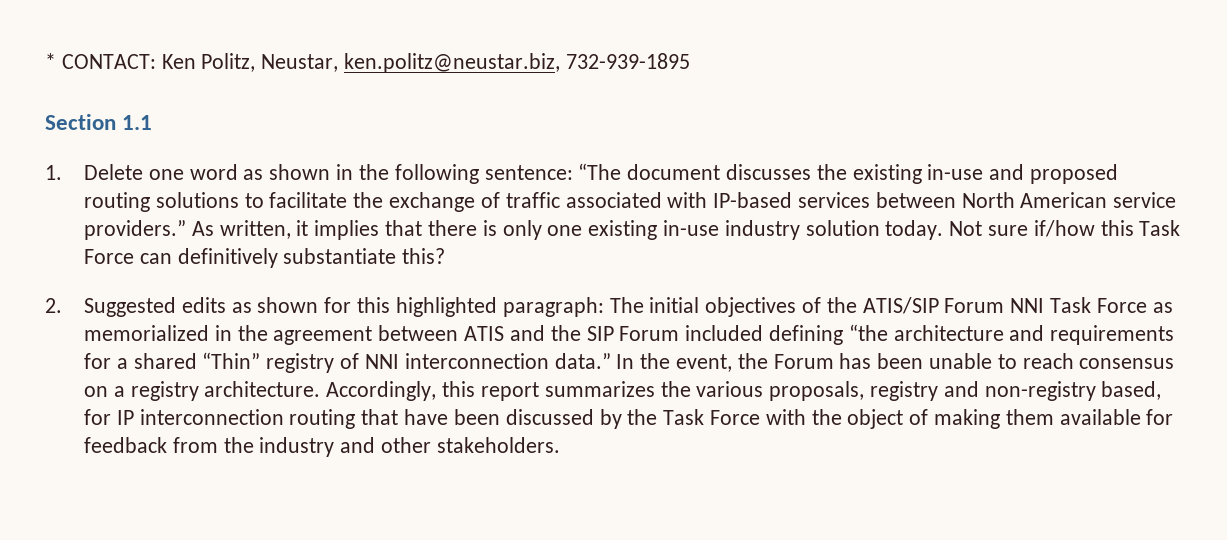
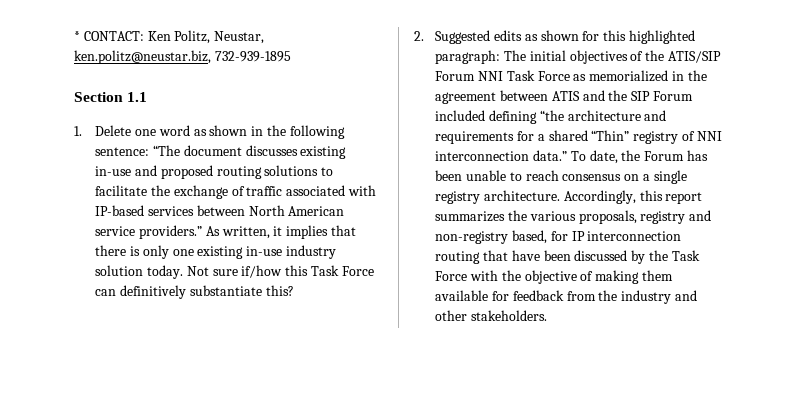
- 1. Delete one word as shown in the following sentence: “The document discusses the existing in-use and proposed routing solutions to facilitate the exchange of traffic associated with IP-based services between North American service providers.”
+ 1. Delete one word as shown in the following sentence: “The document discusses existing in-use and proposed routing solutions to facilitate the exchange of traffic associated with IP-based services between North American service providers.”
- In the event, the Forum has been unable to reach consensus on a registry architecture.
+ To date, the Forum has been unable to reach consensus on a single registry architecture.
- Accordingly, this report summarizes the various proposals, registry and non-registry based, for IP interconnection routing that have been discussed by the Task Force with the object of making them available for feedback from the industry and other stakeholders.
+ Accordingly, this report summarizes the various proposals, registry and non-registry based, for IP interconnection routing that have been discussed by the Task Force with the objective of making them available for feedback from the industry and other stakeholders.

